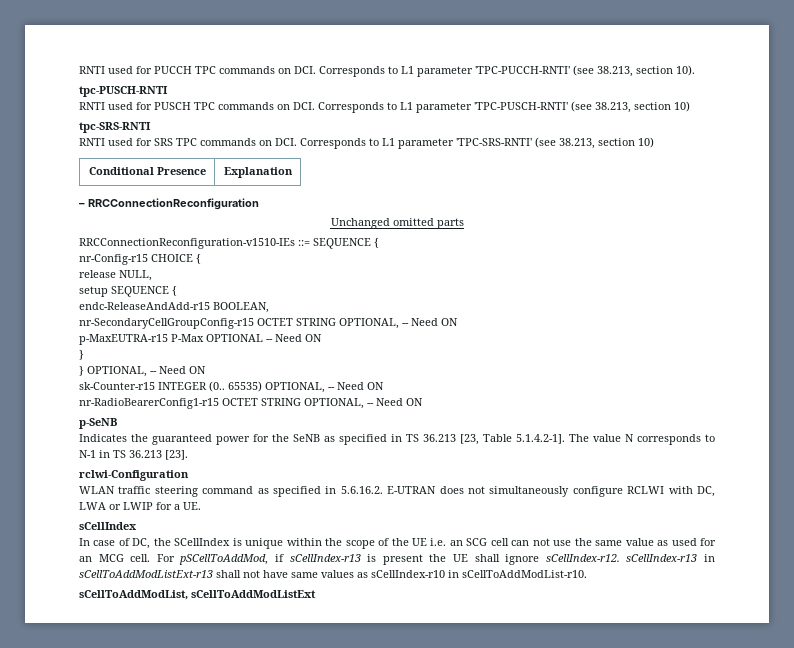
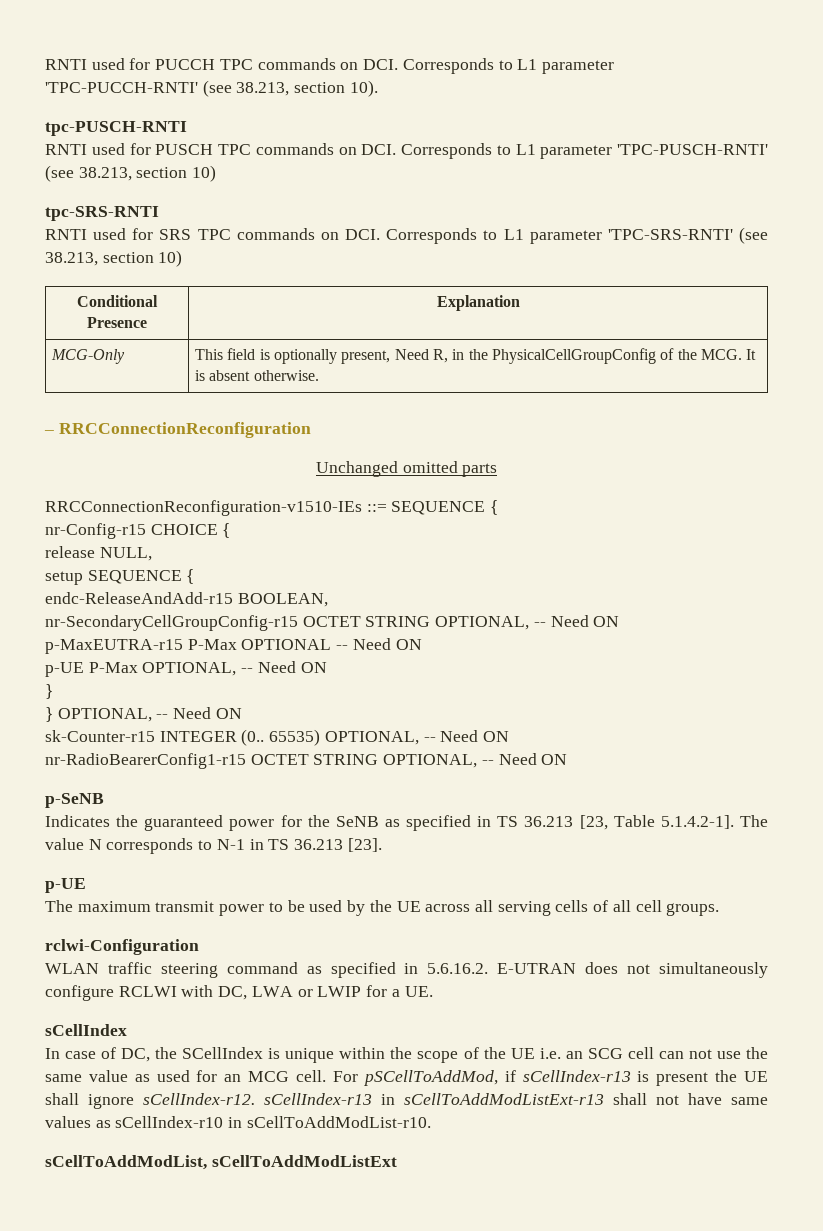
+ MCG-Only | This field is optionally present, Need R, in the PhysicalCellGroupConfig of the MCG. It is absent otherwise.
+ p-UE P-Max OPTIONAL, -- Need ON
  Indicates the guaranteed power for the SeNB as specified in TS 36.213 [23, Table 5.1.4.2-1]. The value N corresponds to N-1 in TS 36.213 [23].
+ p-UE
+ The maximum transmit power to be used by the UE across all serving cells of all cell groups.

